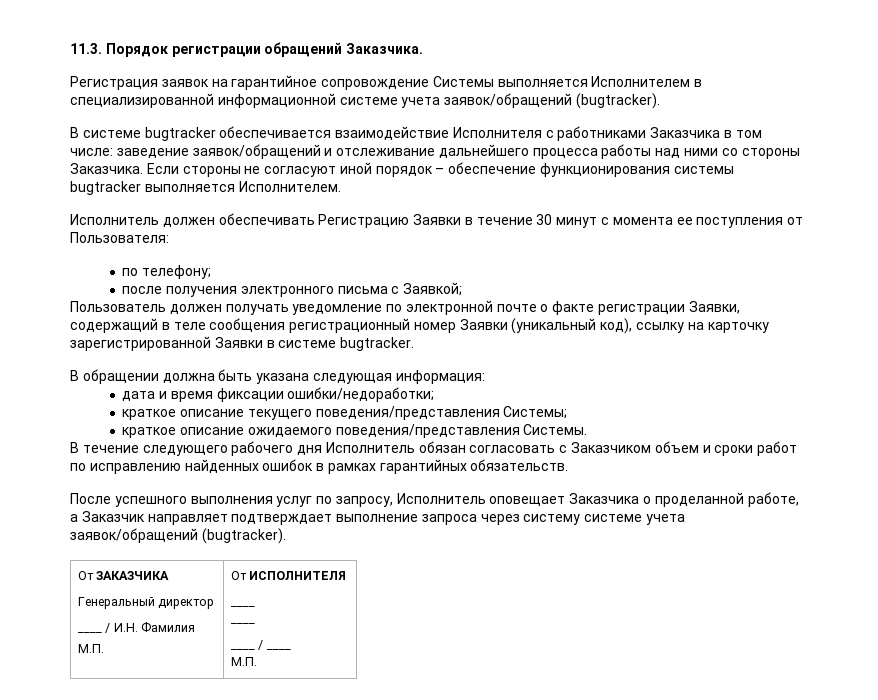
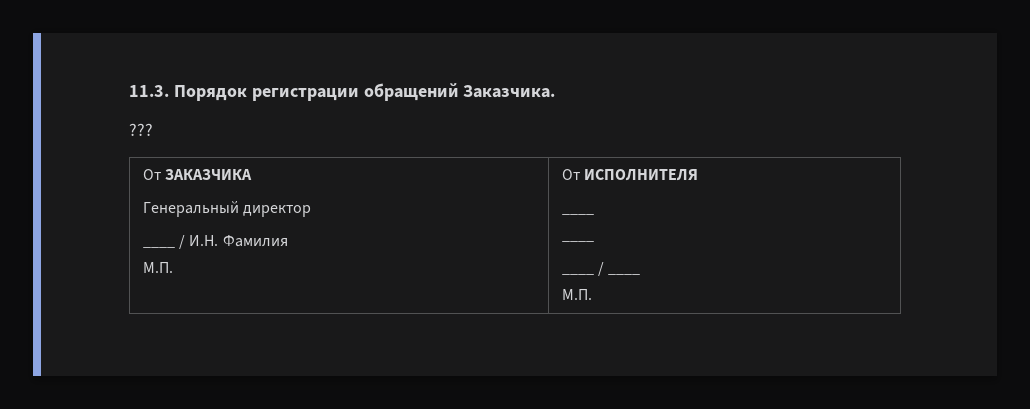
- Регистрация заявок на гарантийное сопровождение Системы выполняется Исполнителем в специализированной информационной системе учета заявок/обращений (bugtracker).
- В системе bugtracker обеспечивается взаимодействие Исполнителя с работниками Заказчика в том числе: заведение заявок/обращений и отслеживание дальнейшего процесса работы над ними со стороны Заказчика. Если стороны не согласуют иной порядок – обеспечение функционирования системы bugtracker выполняется Исполнителем.
- Исполнитель должен обеспечивать Регистрацию Заявки в течение 30 минут с момента ее поступления от Пользователя:
- по телефону;
- после получения электронного письма с Заявкой;
- Пользователь должен получать уведомление по электронной почте о факте регистрации Заявки, содержащий в теле сообщения регистрационный номер Заявки (уникальный код), ссылку на карточку зарегистрированной Заявки в системе bugtracker.
- В обращении должна быть указана следующая информация:
- дата и время фиксации ошибки/недоработки;
- краткое описание текущего поведения/представления Системы;
- краткое описание ожидаемого поведения/представления Системы.
- В течение следующего рабочего дня Исполнитель обязан согласовать с Заказчиком объем и сроки работ по исправлению найденных ошибок в рамках гарантийных обязательств.
- После успешного выполнения услуг по запросу, Исполнитель оповещает Заказчика о проделанной работе, а Заказчик направляет подтверждает выполнение запроса через систему системе учета заявок/обращений (bugtracker).
+ ???

